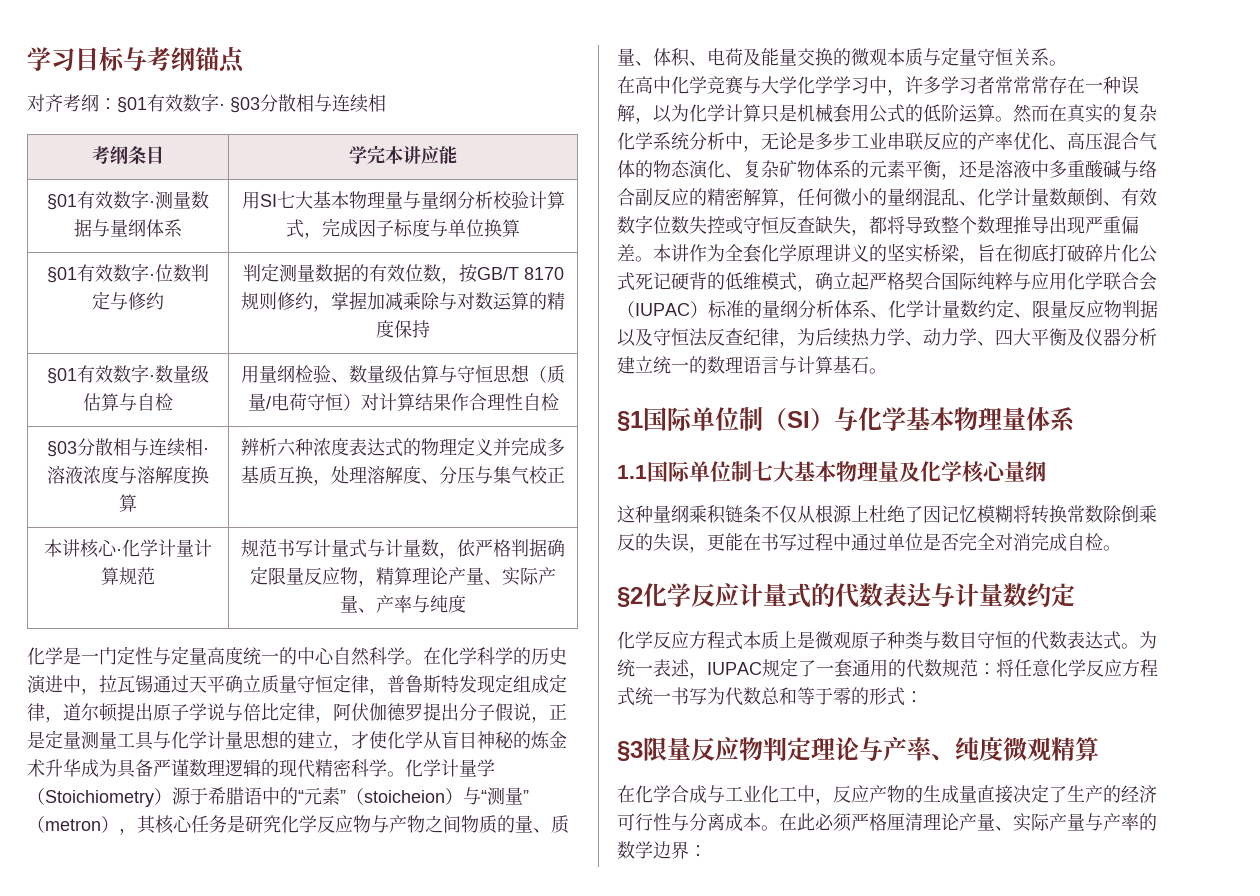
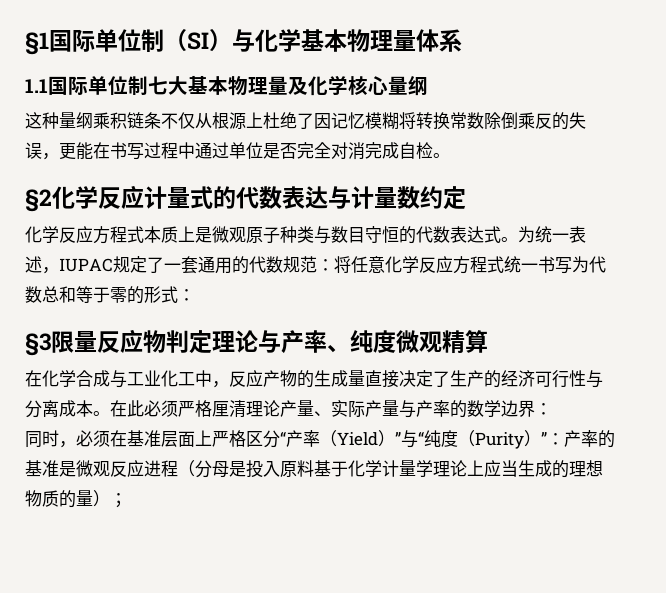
- 学习目标与考纲锚点
- 对齐考纲：§01有效数字· §03分散相与连续相
- 考纲条目 | 学完本讲应能
- §01有效数字·测量数据与量纲体系 | 用SI七大基本物理量与量纲分析校验计算式，完成因子标度与单位换算
- §01有效数字·位数判定与修约 | 判定测量数据的有效位数，按GB/T 8170规则修约，掌握加减乘除与对数运算的精度保持
- §01有效数字·数量级估算与自检 | 用量纲检验、数量级估算与守恒思想（质量/电荷守恒）对计算结果作合理性自检
- §03分散相与连续相·溶液浓度与溶解度换算 | 辨析六种浓度表达式的物理定义并完成多基质互换，处理溶解度、分压与集气校正
- 本讲核心·化学计量计算规范 | 规范书写计量式与计量数，依严格判据确定限量反应物，精算理论产量、实际产量、产率与纯度
- 化学是一门定性与定量高度统一的中心自然科学。在化学科学的历史演进中，拉瓦锡通过天平确立质量守恒定律，普鲁斯特发现定组成定律，道尔顿提出原子学说与倍比定律，阿伏伽德罗提出分子假说，正是定量测量工具与化学计量思想的建立，才使化学从盲目神秘的炼金术升华成为具备严谨数理逻辑的现代精密科学。化学计量学（Stoichiometry）源于希腊语中的“元素”（stoicheion）与“测量”（metron），其核心任务是研究化学反应物与产物之间物质的量、质量、体积、电荷及能量交换的微观本质与定量守恒关系。
- 在高中化学竞赛与大学化学学习中，许多学习者常常常存在一种误解，以为化学计算只是机械套用公式的低阶运算。然而在真实的复杂化学系统分析中，无论是多步工业串联反应的产率优化、高压混合气体的物态演化、复杂矿物体系的元素平衡，还是溶液中多重酸碱与络合副反应的精密解算，任何微小的量纲混乱、化学计量数颠倒、有效数字位数失控或守恒反查缺失，都将导致整个数理推导出现严重偏差。本讲作为全套化学原理讲义的坚实桥梁，旨在彻底打破碎片化公式死记硬背的低维模式，确立起严格契合国际纯粹与应用化学联合会（IUPAC）标准的量纲分析体系、化学计量数约定、限量反应物判据以及守恒法反查纪律，为后续热力学、动力学、四大平衡及仪器分析建立统一的数理语言与计算基石。
+ 同时，必须在基准层面上严格区分“产率（Yield）”与“纯度（Purity）”：产率的基准是微观反应进程（分母是投入原料基于化学计量学理论上应当生成的理想物质的量）；

